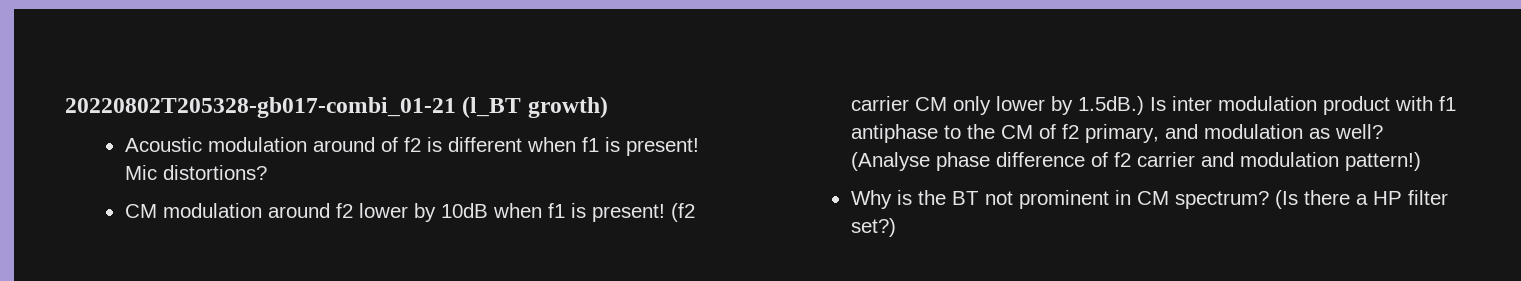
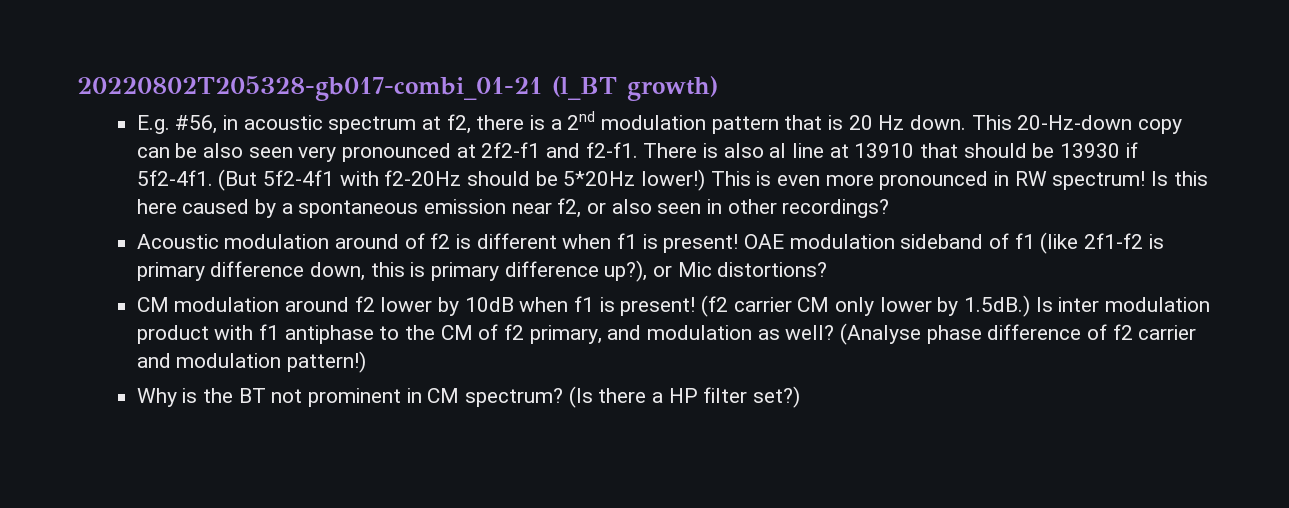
+ E.g. #56, in acoustic spectrum at f2, there is a 2nd modulation pattern that is 20 Hz down. This 20-Hz-down copy can be also seen very pronounced at 2f2-f1 and f2-f1. There is also al line at 13910 that should be 13930 if 5f2-4f1. (But 5f2-4f1 with f2-20Hz should be 5*20Hz lower!) This is even more pronounced in RW spectrum! Is this here caused by a spontaneous emission near f2, or also seen in other recordings?
- Mic distortions?
+ OAE modulation sideband of f1 (like 2f1-f2 is primary difference down, this is primary difference up?), or Mic distortions?

